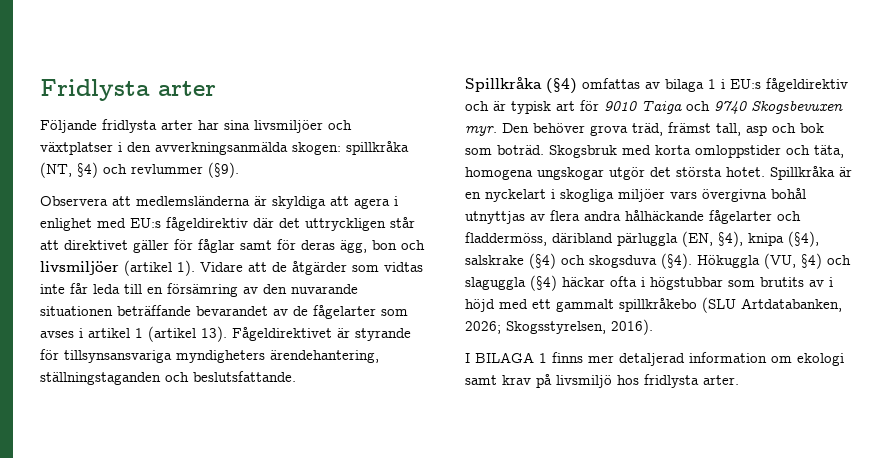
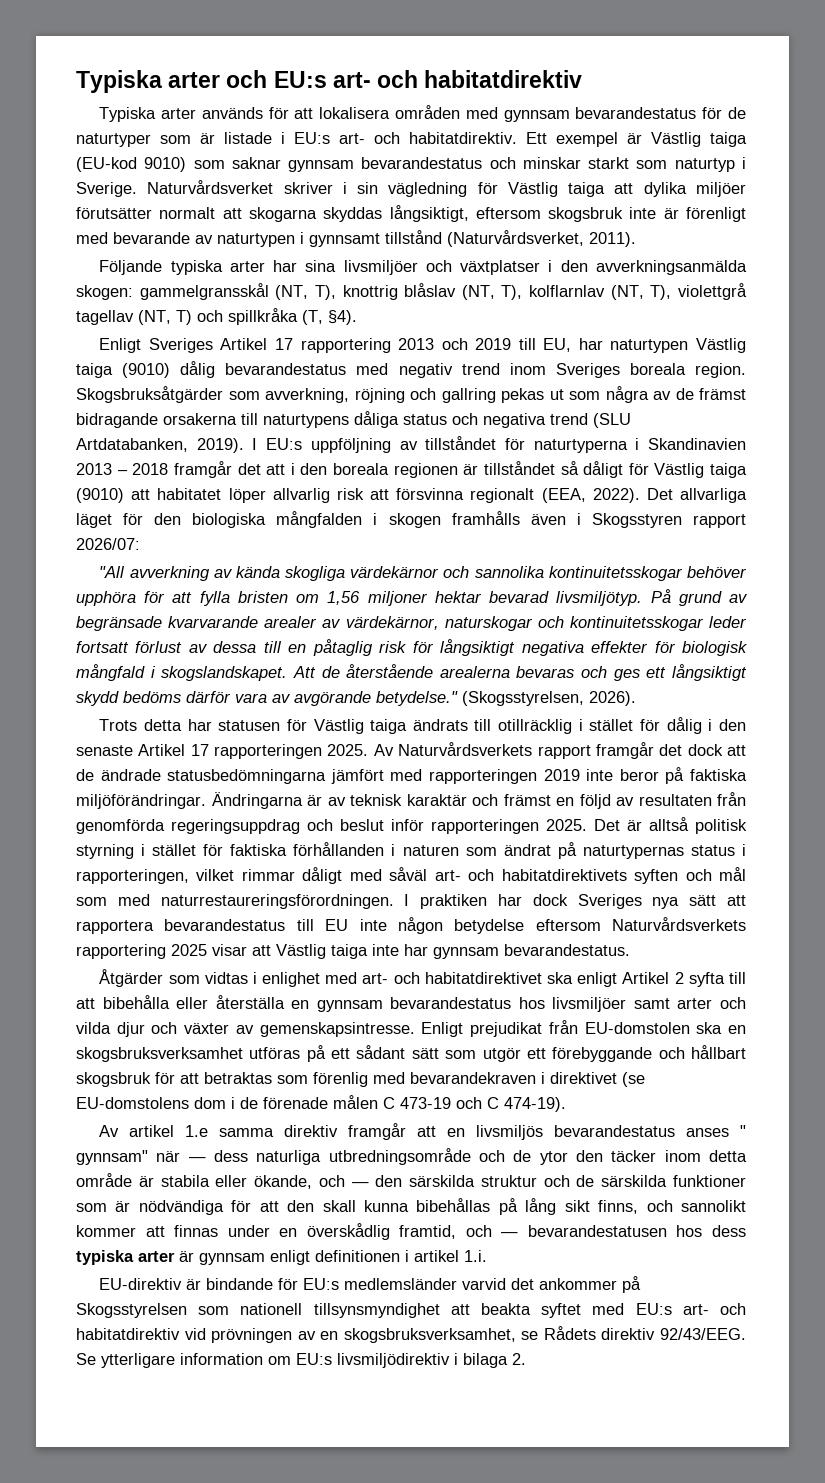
- Fridlysta arter
+ Typiska arter och EU:s art- och habitatdirektiv
+ Typiska arter används för att lokalisera områden med gynnsam bevarandestatus för de naturtyper som är listade i EU:s art- och habitatdirektiv. Ett exempel är Västlig taiga (EU-kod 9010) som saknar gynnsam bevarandestatus och minskar starkt som naturtyp i Sverige. Naturvårdsverket skriver i sin vägledning för Västlig taiga att dylika miljöer förutsätter normalt att skogarna skyddas långsiktigt, eftersom skogsbruk inte är förenligt med bevarande av naturtypen i gynnsamt tillstånd (Naturvårdsverket, 2011).
- Följande fridlysta arter har sina livsmiljöer och växtplatser i den avverkningsanmälda skogen: spillkråka (NT, §4) och revlummer (§9).
- Observera att medlemsländerna är skyldiga att agera i enlighet med EU:s fågeldirektiv där det uttryckligen står att direktivet gäller för fåglar samt för deras ägg, bon och livsmiljöer (artikel 1). Vidare att de åtgärder som vidtas inte får leda till en försämring av den nuvarande situationen beträffande bevarandet av de fågelarter som avses i artikel 1 (artikel 13). Fågeldirektivet är styrande för tillsynsansvariga myndigheters ärendehantering, ställningstaganden och beslutsfattande.
- Spillkråka (§4) omfattas av bilaga 1 i EU:s fågeldirektiv och är typisk art för 9010 Taiga och 9740 Skogsbevuxen myr. Den behöver grova träd, främst tall, asp och bok som boträd. Skogsbruk med korta omloppstider och täta, homogena ungskogar utgör det största hotet. Spillkråka är en nyckelart i skogliga miljöer vars övergivna bohål utnyttjas av flera andra hålhäckande fågelarter och fladdermöss, däribland pärluggla (EN, §4), knipa (§4), salskrake (§4) och skogsduva (§4). Hökuggla (VU, §4) och slaguggla (§4) häckar ofta i högstubbar som brutits av i höjd med ett gammalt spillkråkebo (SLU Artdatabanken, 2026; Skogsstyrelsen, 2016).
- I BILAGA 1 finns mer detaljerad information om ekologi samt krav på livsmiljö hos fridlysta arter.
+ Följande typiska arter har sina livsmiljöer och växtplatser i den avverkningsanmälda skogen: gammelgransskål (NT, T), knottrig blåslav (NT, T), kolflarnlav (NT, T), violettgrå tagellav (NT, T) och spillkråka (T, §4).
+ Enligt Sveriges Artikel 17 rapportering 2013 och 2019 till EU, har naturtypen Västlig taiga (9010) dålig bevarandestatus med negativ trend inom Sveriges boreala region. Skogsbruksåtgärder som avverkning, röjning och gallring pekas ut som några av de främst bidragande orsakerna till naturtypens dåliga status och negativa trend (SLU Artdatabanken, 2019). I EU:s uppföljning av tillståndet för naturtyperna i Skandinavien 2013 – 2018 framgår det att i den boreala regionen är tillståndet så dåligt för Västlig taiga (9010) att habitatet löper allvarlig risk att försvinna regionalt (EEA, 2022). Det allvarliga läget för den biologiska mångfalden i skogen framhålls även i Skogsstyren rapport 2026/07:
+ "All avverkning av kända skogliga värdekärnor och sannolika kontinuitetsskogar behöver upphöra för att fylla bristen om 1,56 miljoner hektar bevarad livsmiljötyp. På grund av begränsade kvarvarande arealer av värdekärnor, naturskogar och kontinuitetsskogar leder fortsatt förlust av dessa till en påtaglig risk för långsiktigt negativa effekter för biologisk mångfald i skogslandskapet. Att de återstående arealerna bevaras och ges ett långsiktigt skydd bedöms därför vara av avgörande betydelse." (Skogsstyrelsen, 2026).
+ Trots detta har statusen för Västlig taiga ändrats till otillräcklig i stället för dålig i den senaste Artikel 17 rapporteringen 2025. Av Naturvårdsverkets rapport framgår det dock att de ändrade statusbedömningarna jämfört med rapporteringen 2019 inte beror på faktiska miljöförändringar. Ändringarna är av teknisk karaktär och främst en följd av resultaten från genomförda regeringsuppdrag och beslut inför rapporteringen 2025. Det är alltså politisk styrning i stället för faktiska förhållanden i naturen som ändrat på naturtypernas status i rapporteringen, vilket rimmar dåligt med såväl art- och habitatdirektivets syften och mål som med naturrestaureringsförordningen. I praktiken har dock Sveriges nya sätt att rapportera bevarandestatus till EU inte någon betydelse eftersom Naturvårdsverkets rapportering 2025 visar att Västlig taiga inte har gynnsam bevarandestatus.
+ Åtgärder som vidtas i enlighet med art- och habitatdirektivet ska enligt Artikel 2 syfta till att bibehålla eller återställa en gynnsam bevarandestatus hos livsmiljöer samt arter och vilda djur och växter av gemenskapsintresse. Enligt prejudikat från EU-domstolen ska en skogsbruksverksamhet utföras på ett sådant sätt som utgör ett förebyggande och hållbart skogsbruk för att betraktas som förenlig med bevarandekraven i direktivet (se EU-domstolens dom i de förenade målen C 473-19 och C 474-19).
+ Av artikel 1.e samma direktiv framgår att en livsmiljös bevarandestatus anses " gynnsam" när — dess naturliga utbredningsområde och de ytor den täcker inom detta område är stabila eller ökande, och — den särskilda struktur och de särskilda funktioner som är nödvändiga för att den skall kunna bibehållas på lång sikt finns, och sannolikt kommer att finnas under en överskådlig framtid, och — bevarandestatusen hos dess typiska arter är gynnsam enligt definitionen i artikel 1.i.
+ EU-direktiv är bindande för EU:s medlemsländer varvid det ankommer på Skogsstyrelsen som nationell tillsynsmyndighet att beakta syftet med EU:s art- och habitatdirektiv vid prövningen av en skogsbruksverksamhet, se Rådets direktiv 92/43/EEG. Se ytterligare information om EU:s livsmiljödirektiv i bilaga 2.

